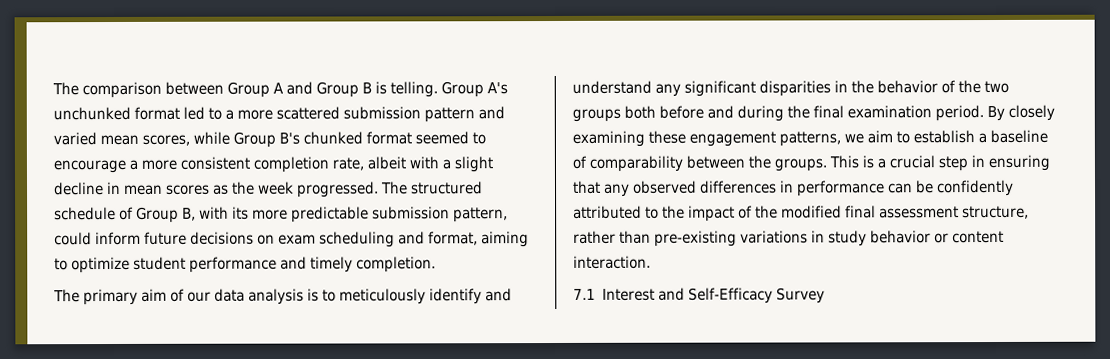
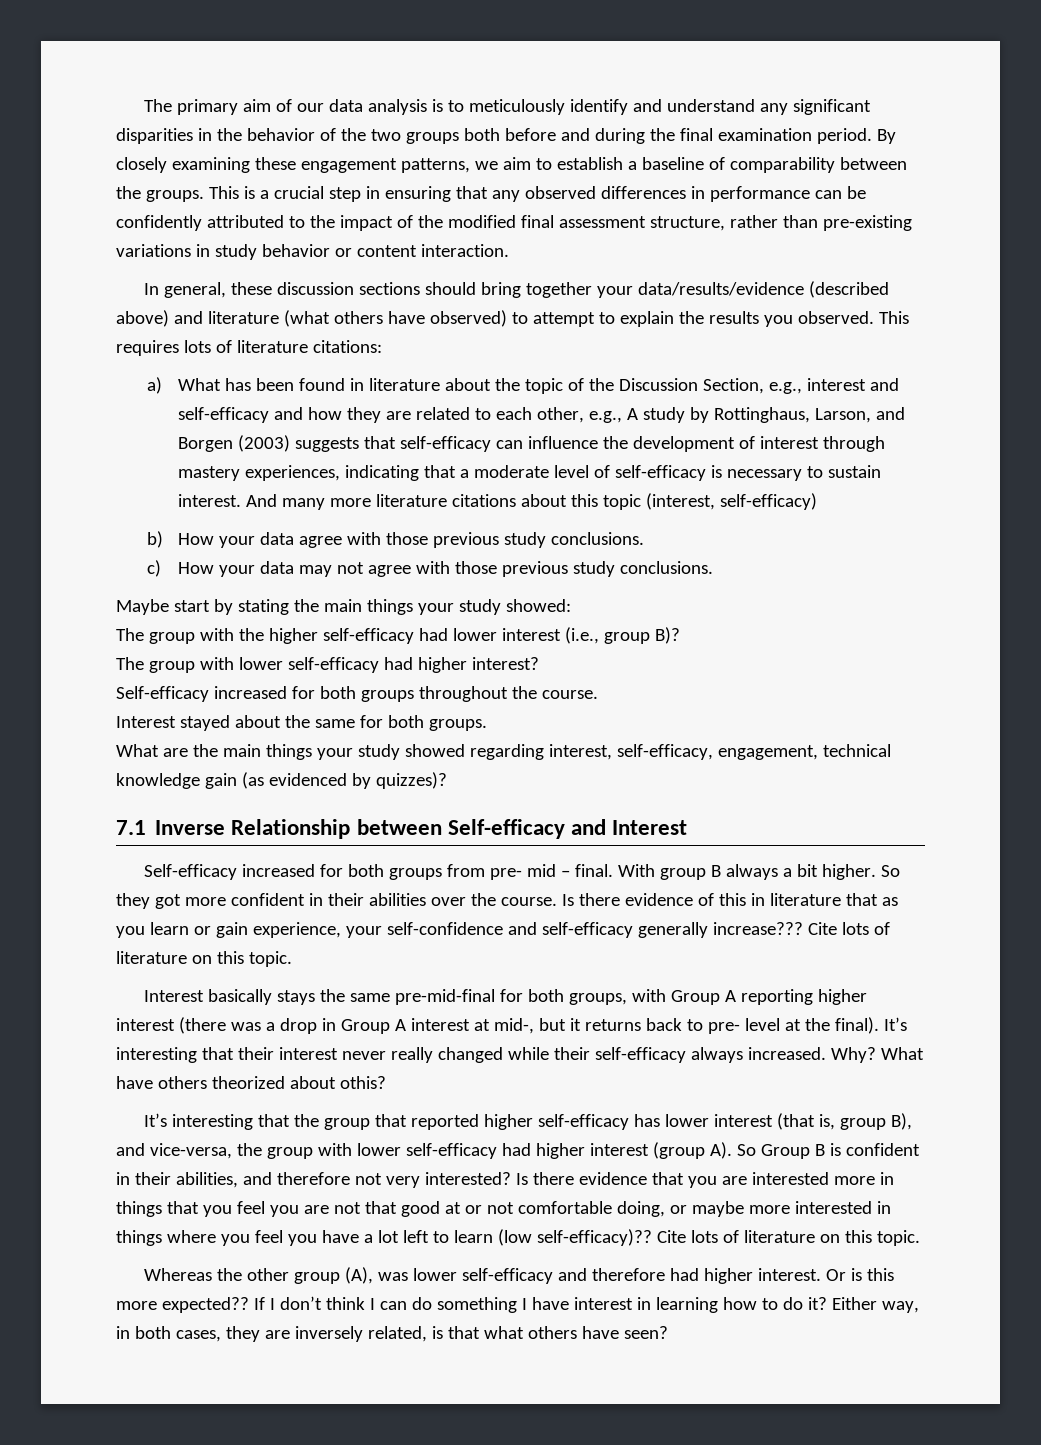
- The comparison between Group A and Group B is telling. Group A's unchunked format led to a more scattered submission pattern and varied mean scores, while Group B's chunked format seemed to encourage a more consistent completion rate, albeit with a slight decline in mean scores as the week progressed. The structured schedule of Group B, with its more predictable submission pattern, could inform future decisions on exam scheduling and format, aiming to optimize student performance and timely completion.
- 7.1 Interest and Self-Efficacy Survey
+ In general, these discussion sections should bring together your data/results/evidence (described above) and literature (what others have observed) to attempt to explain the results you observed. This requires lots of literature citations:
+ a) What has been found in literature about the topic of the Discussion Section, e.g., interest and self-efficacy and how they are related to each other, e.g., A study by Rottinghaus, Larson, and Borgen (2003) suggests that self-efficacy can influence the development of interest through mastery experiences, indicating that a moderate level of self-efficacy is necessary to sustain interest. And many more literature citations about this topic (interest, self-efficacy)
+ b) How your data agree with those previous study conclusions.
+ c) How your data may not agree with those previous study conclusions.
+ Maybe start by stating the main things your study showed:
+ The group with the higher self-efficacy had lower interest (i.e., group B)?
+ The group with lower self-efficacy had higher interest?
+ Self-efficacy increased for both groups throughout the course.
+ Interest stayed about the same for both groups.
+ What are the main things your study showed regarding interest, self-efficacy, engagement, technical knowledge gain (as evidenced by quizzes)?
+ 7.1 Inverse Relationship between Self-efficacy and Interest
+ Self-efficacy increased for both groups from pre- mid – final. With group B always a bit higher. So they got more confident in their abilities over the course. Is there evidence of this in literature that as you learn or gain experience, your self-confidence and self-efficacy generally increase??? Cite lots of literature on this topic.
+ Interest basically stays the same pre-mid-final for both groups, with Group A reporting higher interest (there was a drop in Group A interest at mid-, but it returns back to pre- level at the final). It’s interesting that their interest never really changed while their self-efficacy always increased. Why? What have others theorized about othis?
+ It’s interesting that the group that reported higher self-efficacy has lower interest (that is, group B), and vice-versa, the group with lower self-efficacy had higher interest (group A). So Group B is confident in their abilities, and therefore not very interested? Is there evidence that you are interested more in things that you feel you are not that good at or not comfortable doing, or maybe more interested in things where you feel you have a lot left to learn (low self-efficacy)?? Cite lots of literature on this topic.
+ Whereas the other group (A), was lower self-efficacy and therefore had higher interest. Or is this more expected?? If I don’t think I can do something I have interest in learning how to do it? Either way, in both cases, they are inversely related, is that what others have seen?

